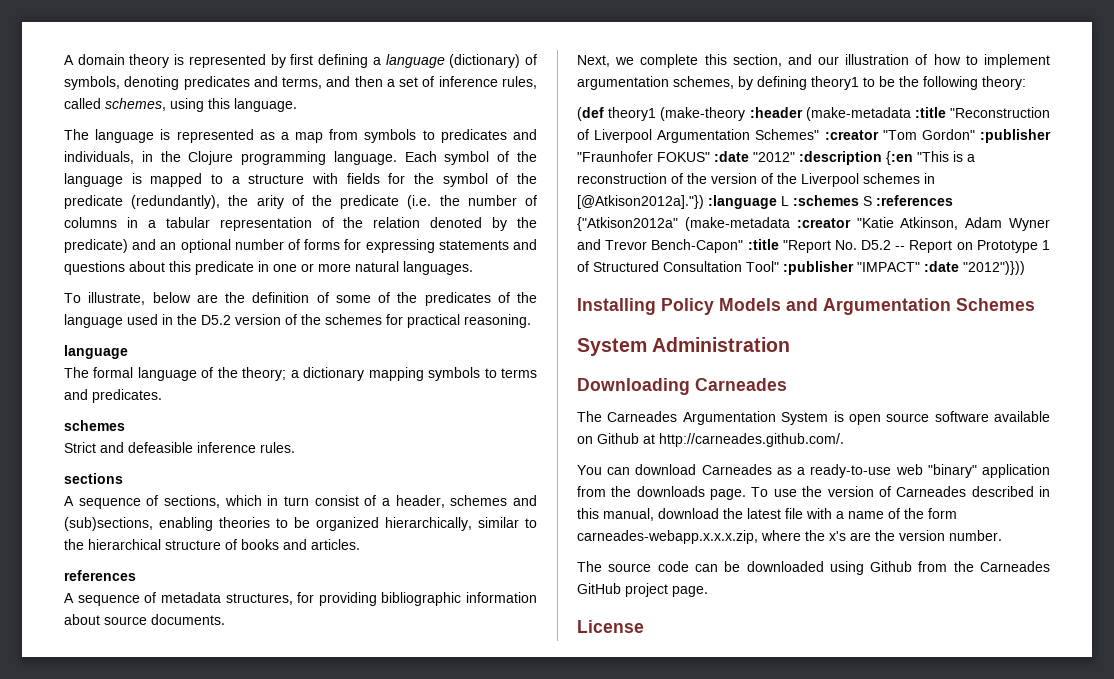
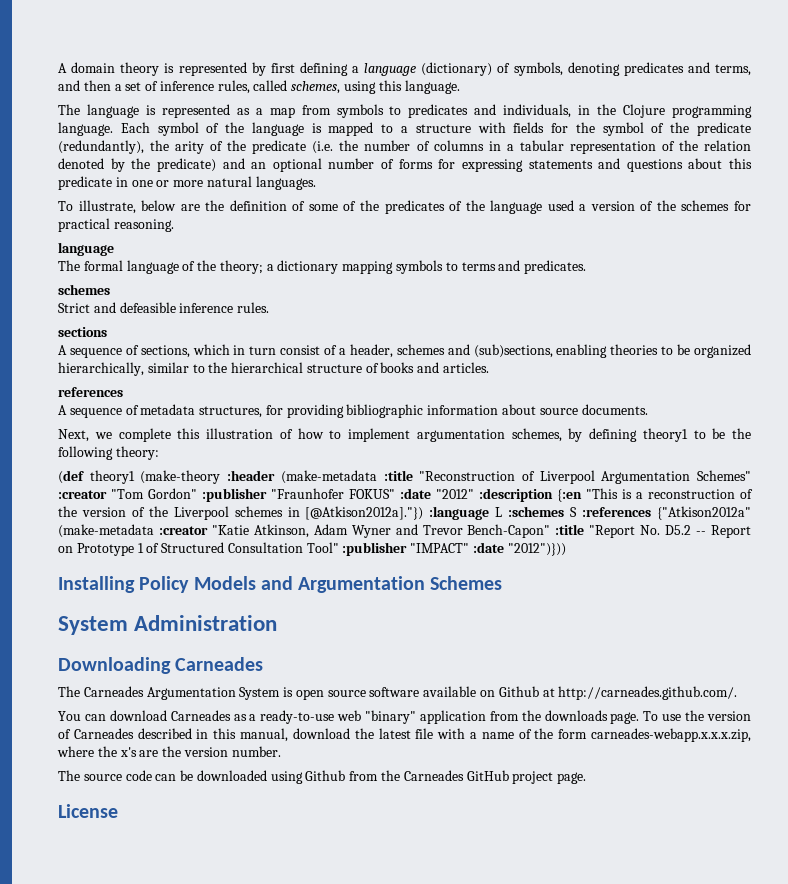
- To illustrate, below are the definition of some of the predicates of the language used in the D5.2 version of the schemes for practical reasoning.
+ To illustrate, below are the definition of some of the predicates of the language used a version of the schemes for practical reasoning.
- Next, we complete this section, and our illustration of how to implement argumentation schemes, by defining theory1 to be the following theory:
+ Next, we complete this illustration of how to implement argumentation schemes, by defining theory1 to be the following theory:

